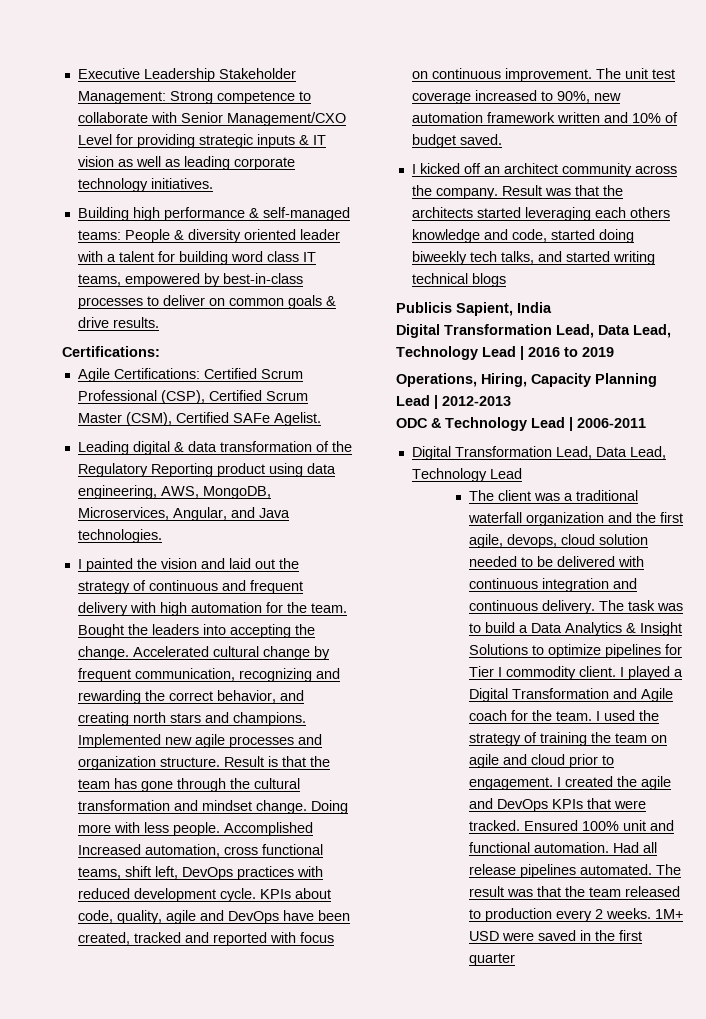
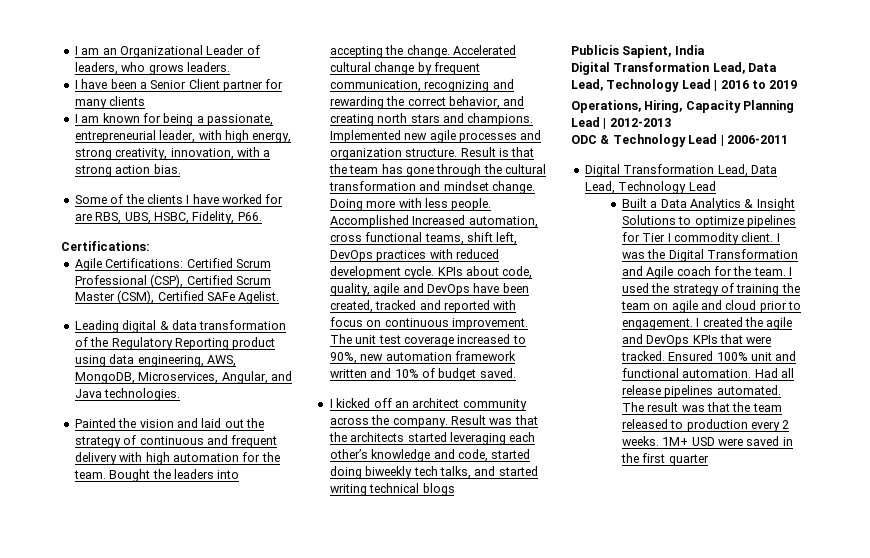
- Executive Leadership Stakeholder Management: Strong competence to collaborate with Senior Management/CXO Level for providing strategic inputs & IT vision as well as leading corporate technology initiatives.
- Building high performance & self-managed teams: People & diversity oriented leader with a talent for building word class IT teams, empowered by best-in-class processes to deliver on common goals & drive results.
+ I am an Organizational Leader of leaders, who grows leaders.
+ I have been a Senior Client partner for many clients
+ I am known for being a passionate, entrepreneurial leader, with high energy, strong creativity, innovation, with a strong action bias.
+ Some of the clients I have worked for are RBS, UBS, HSBC, Fidelity, P66.
- I painted the vision and laid out the strategy of continuous and frequent delivery with high automation for the team.
+ Painted the vision and laid out the strategy of continuous and frequent delivery with high automation for the team.
- Result was that the architects started leveraging each others knowledge and code, started doing biweekly tech talks, and started writing technical blogs
+ Result was that the architects started leveraging each other’s knowledge and code, started doing biweekly tech talks, and started writing technical blogs
- The client was a traditional waterfall organization and the first agile, devops, cloud solution needed to be delivered with continuous integration and continuous delivery. The task was to build a Data Analytics & Insight Solutions to optimize pipelines for Tier I commodity client.
+ Built a Data Analytics & Insight Solutions to optimize pipelines for Tier I commodity client.
- I played a Digital Transformation and Agile coach for the team.
+ I was the Digital Transformation and Agile coach for the team.

